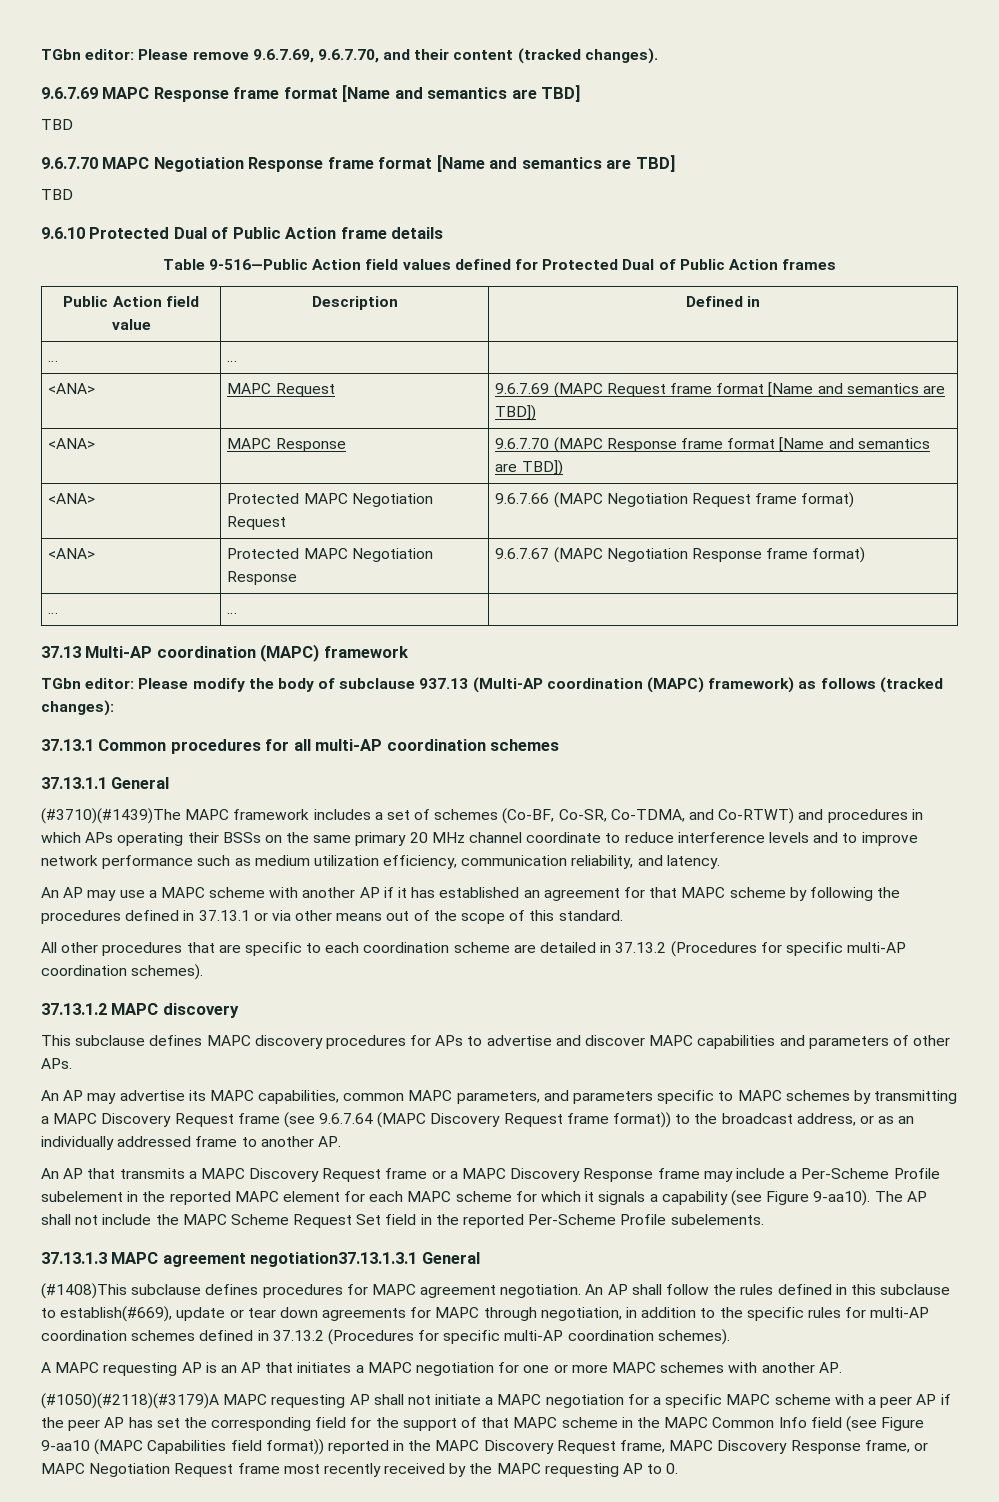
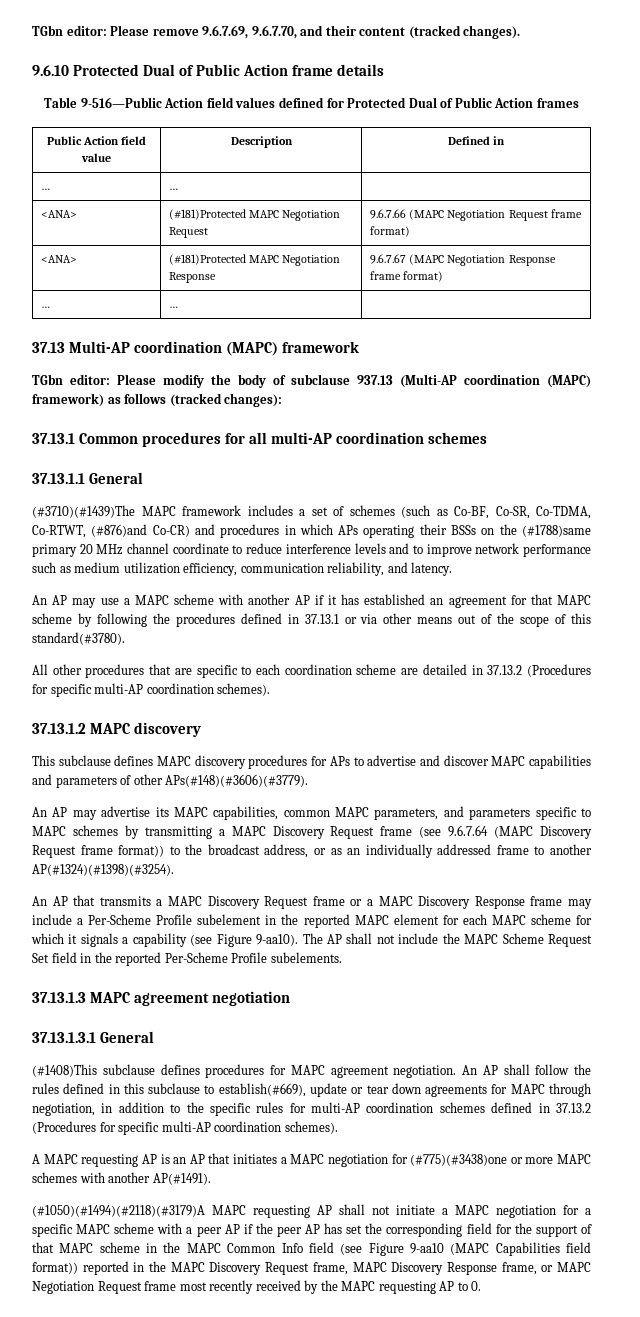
- 9.6.7.69 MAPC Response frame format [Name and semantics are TBD]
- TBD
- 9.6.7.70 MAPC Negotiation Response frame format [Name and semantics are TBD]
- TBD
- <ANA> | MAPC Request | 9.6.7.69 (MAPC Request frame format [Name and semantics are TBD])
- <ANA> | MAPC Response | 9.6.7.70 (MAPC Response frame format [Name and semantics are TBD])
- <ANA> | Protected MAPC Negotiation Request | 9.6.7.66 (MAPC Negotiation Request frame format)
+ <ANA> | (#181)Protected MAPC Negotiation Request | 9.6.7.66 (MAPC Negotiation Request frame format)
- <ANA> | Protected MAPC Negotiation Response | 9.6.7.67 (MAPC Negotiation Response frame format)
+ <ANA> | (#181)Protected MAPC Negotiation Response | 9.6.7.67 (MAPC Negotiation Response frame format)
- (#3710)(#1439)The MAPC framework includes a set of schemes (Co-BF, Co-SR, Co-TDMA, and Co-RTWT) and procedures in which APs operating their BSSs on the same primary 20 MHz channel coordinate to reduce interference levels and to improve network performance such as medium utilization efficiency, communication reliability, and latency.
+ (#3710)(#1439)The MAPC framework includes a set of schemes (such as Co-BF, Co-SR, Co-TDMA, Co-RTWT, (#876)and Co-CR) and procedures in which APs operating their BSSs on the (#1788)same primary 20 MHz channel coordinate to reduce interference levels and to improve network performance such as medium utilization efficiency, communication reliability, and latency.
- An AP may use a MAPC scheme with another AP if it has established an agreement for that MAPC scheme by following the procedures defined in 37.13.1 or via other means out of the scope of this standard.
+ An AP may use a MAPC scheme with another AP if it has established an agreement for that MAPC scheme by following the procedures defined in 37.13.1 or via other means out of the scope of this standard(#3780).
- This subclause defines MAPC discovery procedures for APs to advertise and discover MAPC capabilities and parameters of other APs.
+ This subclause defines MAPC discovery procedures for APs to advertise and discover MAPC capabilities and parameters of other APs(#148)(#3606)(#3779).
- An AP may advertise its MAPC capabilities, common MAPC parameters, and parameters specific to MAPC schemes by transmitting a MAPC Discovery Request frame (see 9.6.7.64 (MAPC Discovery Request frame format)) to the broadcast address, or as an individually addressed frame to another AP.
+ An AP may advertise its MAPC capabilities, common MAPC parameters, and parameters specific to MAPC schemes by transmitting a MAPC Discovery Request frame (see 9.6.7.64 (MAPC Discovery Request frame format)) to the broadcast address, or as an individually addressed frame to another AP(#1324)(#1398)(#3254).
- 37.13.1.3 MAPC agreement negotiation37.13.1.3.1 General
+ 37.13.1.3 MAPC agreement negotiation
+ 37.13.1.3.1 General
- A MAPC requesting AP is an AP that initiates a MAPC negotiation for one or more MAPC schemes with another AP.
- (#1050)(#2118)(#3179)A MAPC requesting AP shall not initiate a MAPC negotiation for a specific MAPC scheme with a peer AP if the peer AP has set the corresponding field for the support of that MAPC scheme in the MAPC Common Info field (see Figure 9-aa10 (MAPC Capabilities field format)) reported in the MAPC Discovery Request frame, MAPC Discovery Response frame, or MAPC Negotiation Request frame most recently received by the MAPC requesting AP to 0.
+ A MAPC requesting AP is an AP that initiates a MAPC negotiation for (#775)(#3438)one or more MAPC schemes with another AP(#1491).
+ (#1050)(#1494)(#2118)(#3179)A MAPC requesting AP shall not initiate a MAPC negotiation for a specific MAPC scheme with a peer AP if the peer AP has set the corresponding field for the support of that MAPC scheme in the MAPC Common Info field (see Figure 9-aa10 (MAPC Capabilities field format)) reported in the MAPC Discovery Request frame, MAPC Discovery Response frame, or MAPC Negotiation Request frame most recently received by the MAPC requesting AP to 0.

